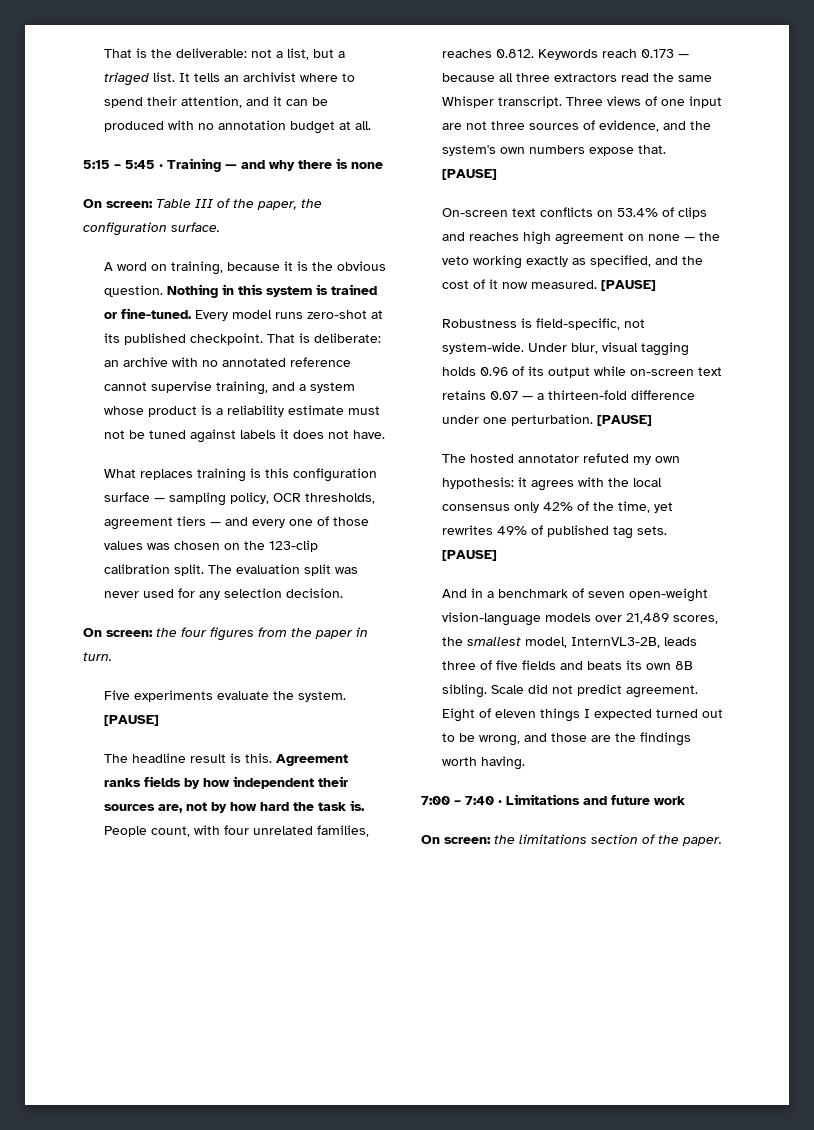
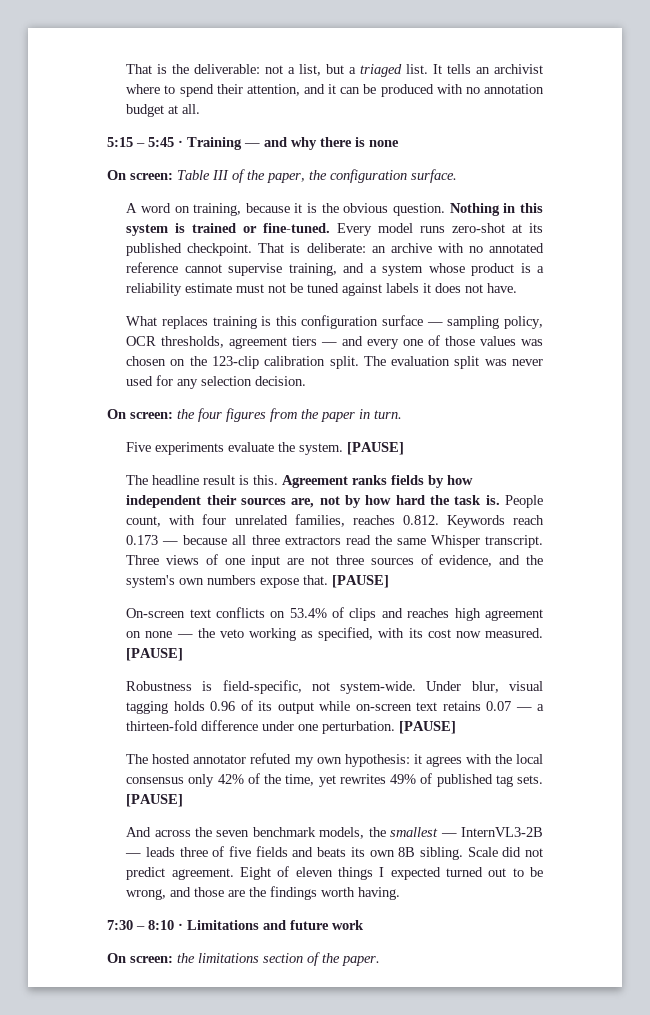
- On-screen text conflicts on 53.4% of clips and reaches high agreement on none — the veto working exactly as specified, and the cost of it now measured.
+ On-screen text conflicts on 53.4% of clips and reaches high agreement on none — the veto working as specified, with its cost now measured.
- And in a benchmark of seven open-weight vision-language models over 21,489 scores, the smallest model, InternVL3-2B, leads three of five fields and beats its own 8B sibling.
+ And across the seven benchmark models, the smallest — InternVL3-2B — leads three of five fields and beats its own 8B sibling.
- 7:00 – 7:40 · Limitations and future work
+ 7:30 – 8:10 · Limitations and future work

